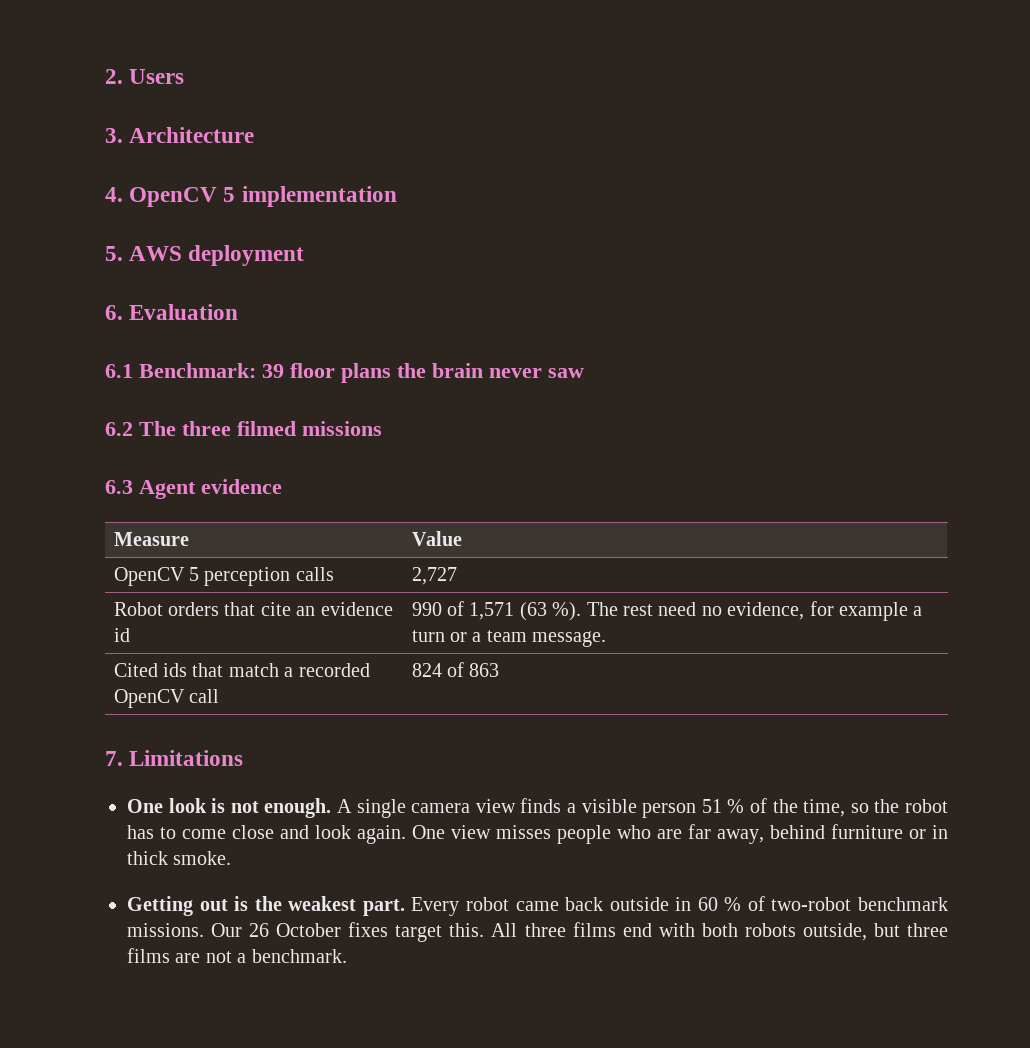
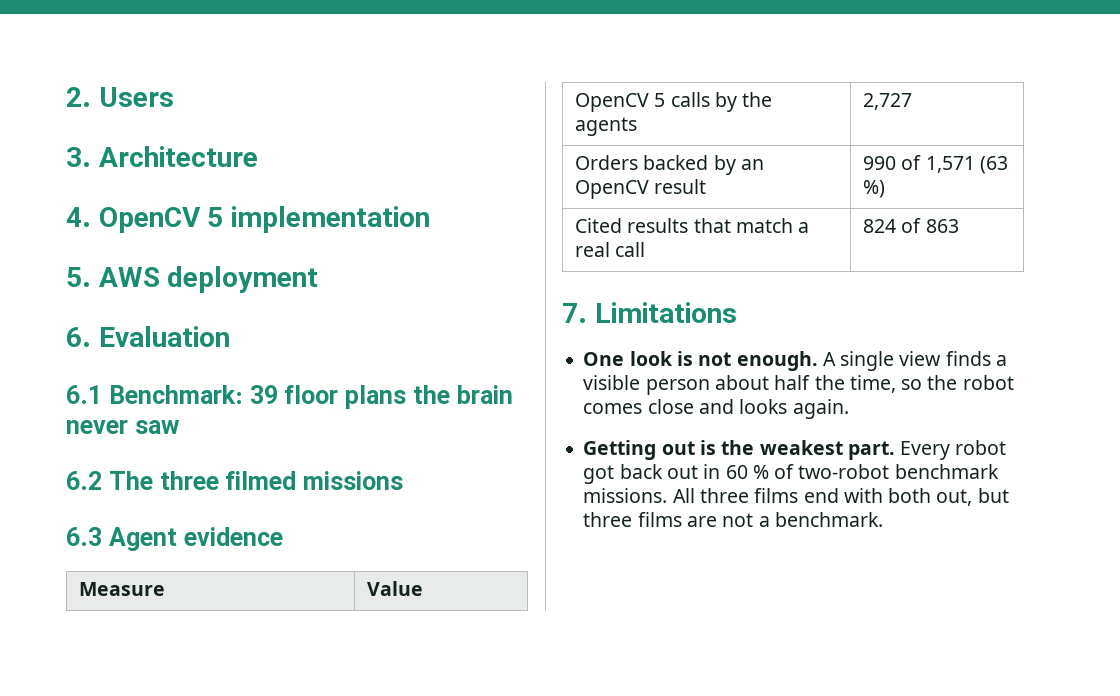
- OpenCV 5 perception calls | 2,727
- Robot orders that cite an evidence id | 990 of 1,571 (63 %). The rest need no evidence, for example a turn or a team message.
+ OpenCV 5 calls by the agents | 2,727
+ Orders backed by an OpenCV result | 990 of 1,571 (63 %)
- Cited ids that match a recorded OpenCV call | 824 of 863
+ Cited results that match a real call | 824 of 863
- A single camera view finds a visible person 51 % of the time, so the robot has to come close and look again. One view misses people who are far away, behind furniture or in thick smoke.
+ A single view finds a visible person about half the time, so the robot comes close and looks again.
- Every robot came back outside in 60 % of two-robot benchmark missions.
+ Every robot got back out in 60 % of two-robot benchmark missions.
- Our 26 October fixes target this.
- All three films end with both robots outside, but three films are not a benchmark.
+ All three films end with both out, but three films are not a benchmark.

